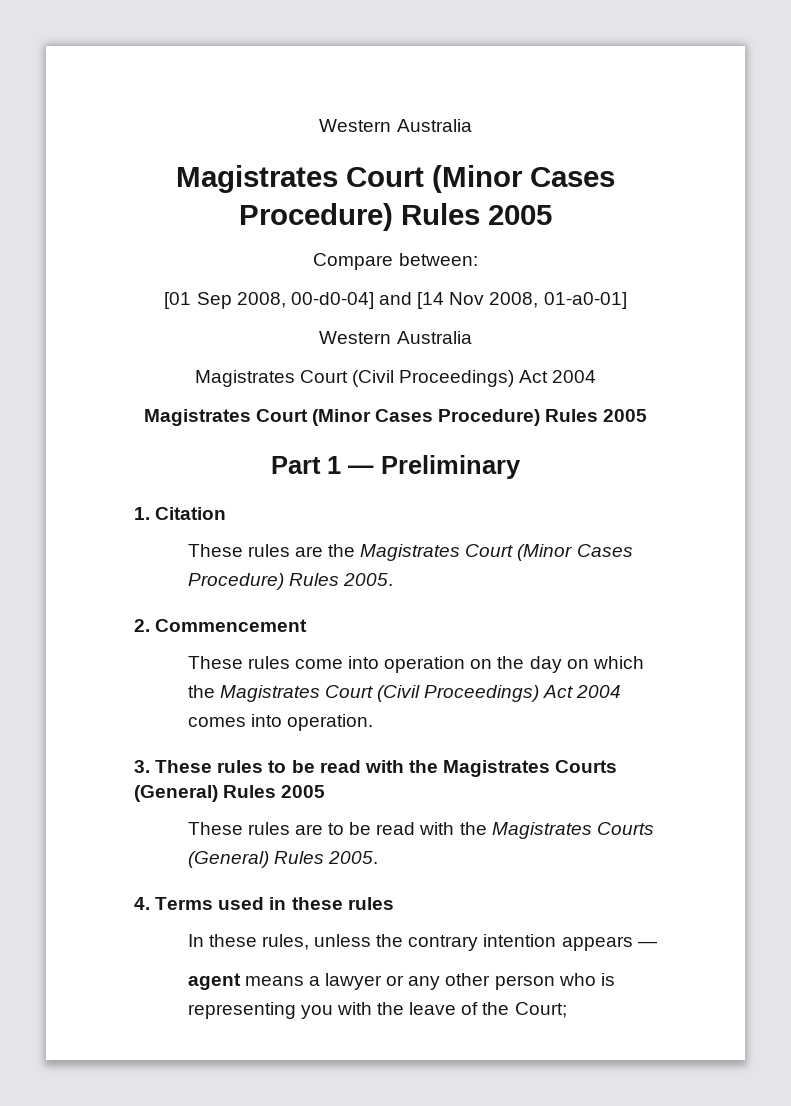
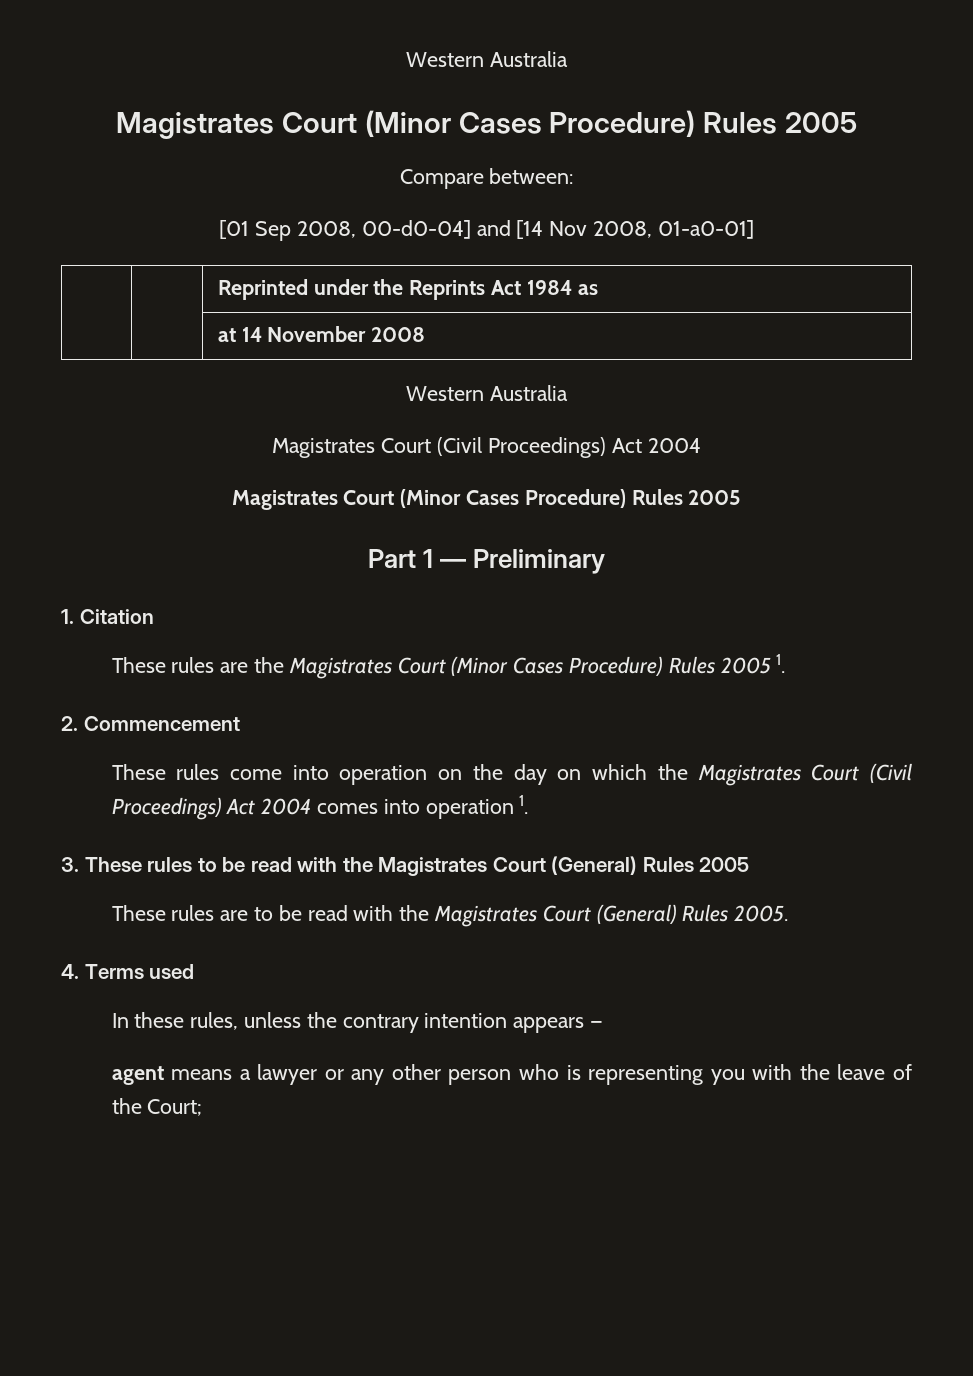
+ | | Reprinted under the Reprints Act 1984 as
+ | | at 14 November 2008
- These rules are the Magistrates Court (Minor Cases Procedure) Rules 2005.
+ These rules are the Magistrates Court (Minor Cases Procedure) Rules 2005 1.
- These rules come into operation on the day on which the Magistrates Court (Civil Proceedings) Act 2004 comes into operation.
+ These rules come into operation on the day on which the Magistrates Court (Civil Proceedings) Act 2004 comes into operation 1.
- 3. These rules to be read with the Magistrates Courts (General) Rules 2005
+ 3. These rules to be read with the Magistrates Court (General) Rules 2005
- These rules are to be read with the Magistrates Courts (General) Rules 2005.
+ These rules are to be read with the Magistrates Court (General) Rules 2005.
- 4. Terms used in these rules
+ 4. Terms used

